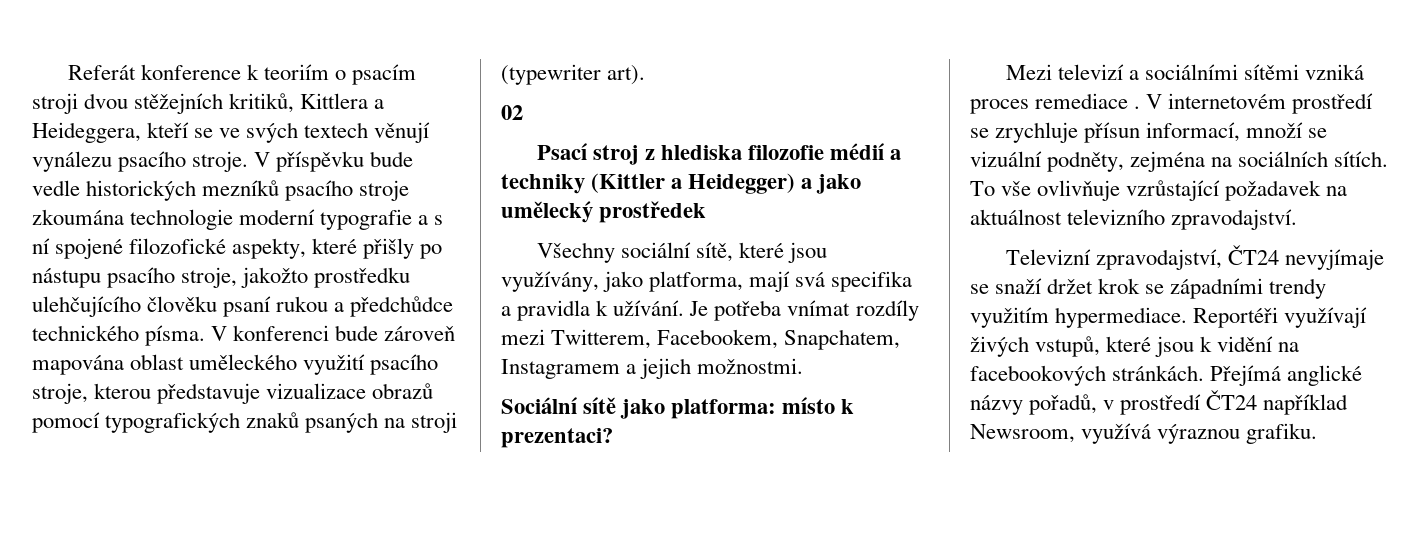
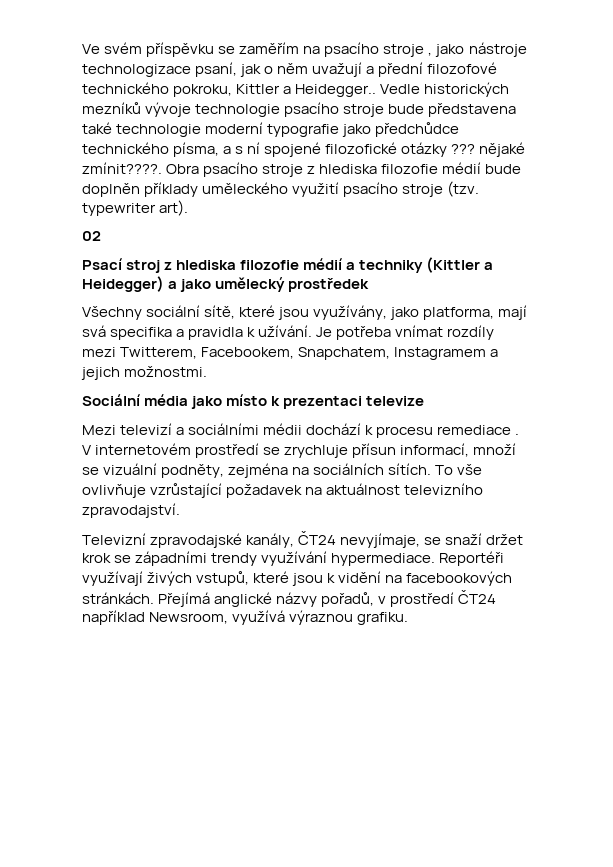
- Referát konference k teoriím o psacím stroji dvou stěžejních kritiků, Kittlera a Heideggera, kteří se ve svých textech věnují vynálezu psacího stroje. V příspěvku bude vedle historických mezníků psacího stroje zkoumána technologie moderní typografie a s ní spojené filozofické aspekty, které přišly po nástupu psacího stroje, jakožto prostředku ulehčujícího člověku psaní rukou a předchůdce technického písma. V konferenci bude zároveň mapována oblast uměleckého využití psacího stroje, kterou představuje vizualizace obrazů pomocí typografických znaků psaných na stroji (typewriter art).
+ Ve svém příspěvku se zaměřím na psacího stroje , jako nástroje technologizace psaní, jak o něm uvažují a přední filozofové technického pokroku, Kittler a Heidegger.. Vedle historických mezníků vývoje technologie psacího stroje bude představena také technologie moderní typografie jako předchůdce technického písma, a s ní spojené filozofické otázky ??? nějaké zmínit????. Obra psacího stroje z hlediska filozofie médií bude doplněn příklady uměleckého využití psacího stroje (tzv. typewriter art).
- Sociální sítě jako platforma: místo k prezentaci?
+ Sociální média jako místo k prezentaci televize
- Mezi televizí a sociálními sítěmi vzniká proces remediace .
+ Mezi televizí a sociálními médii dochází k procesu remediace .
- Televizní zpravodajství, ČT24 nevyjímaje se snaží držet krok se západními trendy využitím hypermediace.
+ Televizní zpravodajské kanály, ČT24 nevyjímaje, se snaží držet krok se západními trendy využívání hypermediace.

